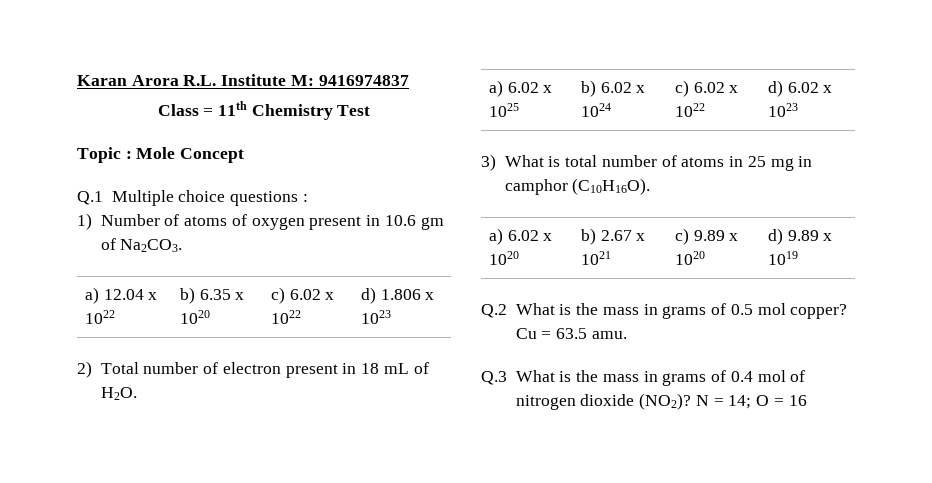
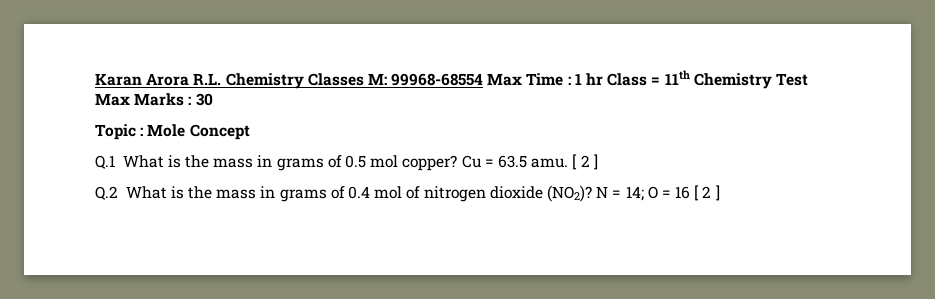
- Karan Arora R.L. Institute M: 9416974837
- Class = 11th Chemistry Test
+ Karan Arora R.L. Chemistry Classes M: 99968-68554 Max Time : 1 hr Class = 11th Chemistry Test Max Marks : 30
- Q.1 Multiple choice questions :
- 1) Number of atoms of oxygen present in 10.6 gm of Na2CO3.
- a) 12.04 x 1022 | b) 6.35 x 1020 | c) 6.02 x 1022 | d) 1.806 x 1023
- 2) Total number of electron present in 18 mL of H2O.
- a) 6.02 x 1025 | b) 6.02 x 1024 | c) 6.02 x 1022 | d) 6.02 x 1023
- 3) What is total number of atoms in 25 mg in camphor (C10H16O).
- a) 6.02 x 1020 | b) 2.67 x 1021 | c) 9.89 x 1020 | d) 9.89 x 1019
- Q.2 What is the mass in grams of 0.5 mol copper?
+ Q.1 What is the mass in grams of 0.5 mol copper?
- Cu = 63.5 amu.
- Q.3 What is the mass in grams of 0.4 mol of nitrogen dioxide (NO2)?
+ Cu = 63.5 amu. [ 2 ]
+ Q.2 What is the mass in grams of 0.4 mol of nitrogen dioxide (NO2)?
- N = 14; O = 16
+ N = 14; O = 16 [ 2 ]

